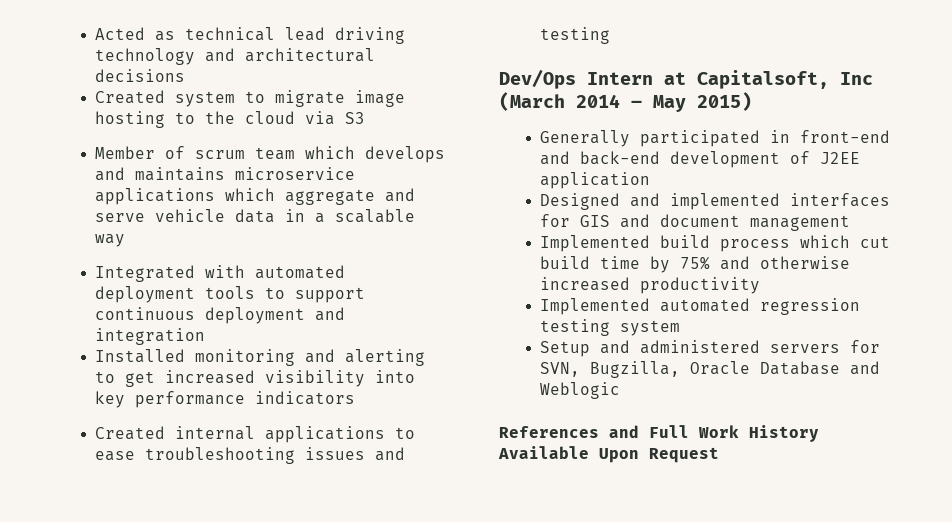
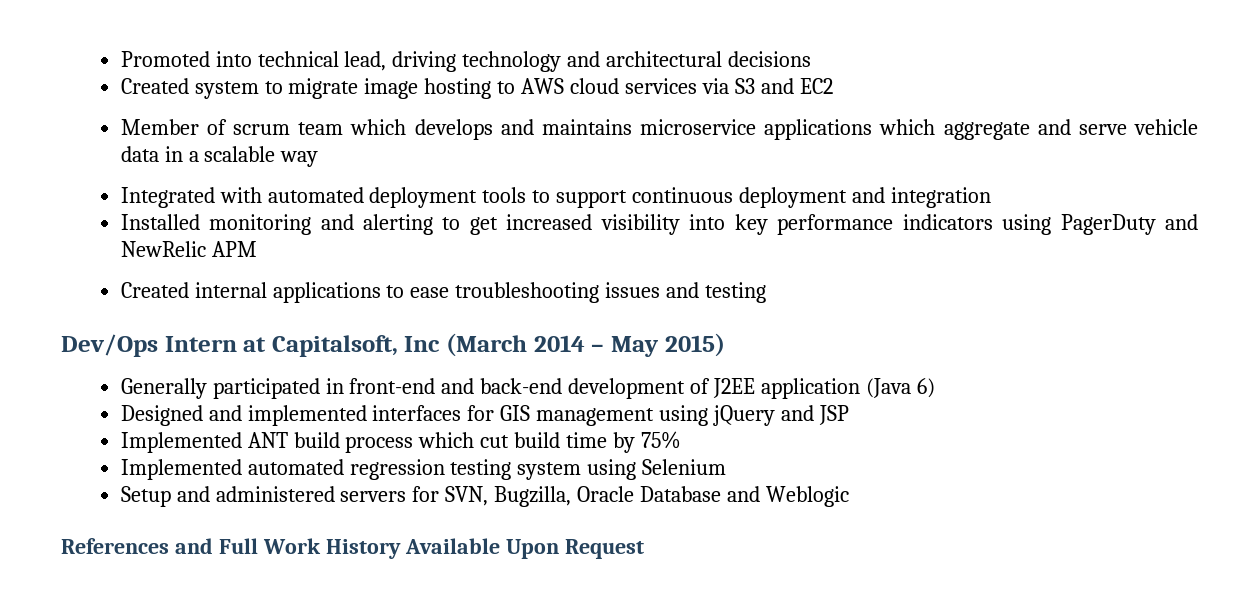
- Acted as technical lead driving technology and architectural decisions
+ Promoted into technical lead, driving technology and architectural decisions
- Created system to migrate image hosting to the cloud via S3
+ Created system to migrate image hosting to AWS cloud services via S3 and EC2
- Installed monitoring and alerting to get increased visibility into key performance indicators
+ Installed monitoring and alerting to get increased visibility into key performance indicators using PagerDuty and NewRelic APM
- Generally participated in front-end and back-end development of J2EE application
+ Generally participated in front-end and back-end development of J2EE application (Java 6)
- Designed and implemented interfaces for GIS and document management
- Implemented build process which cut build time by 75% and otherwise increased productivity
+ Designed and implemented interfaces for GIS management using jQuery and JSP
+ Implemented ANT build process which cut build time by 75%
- Implemented automated regression testing system
+ Implemented automated regression testing system using Selenium

